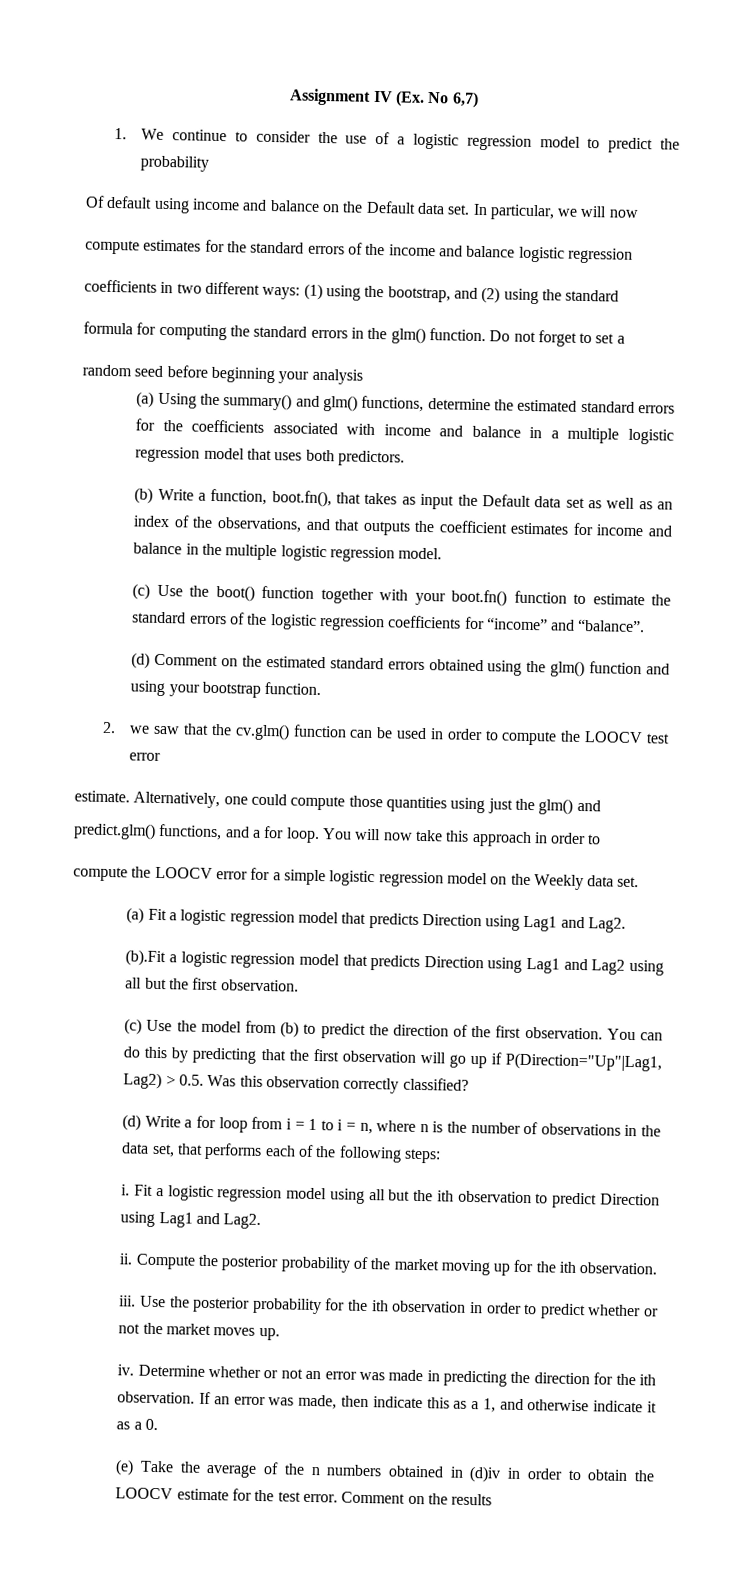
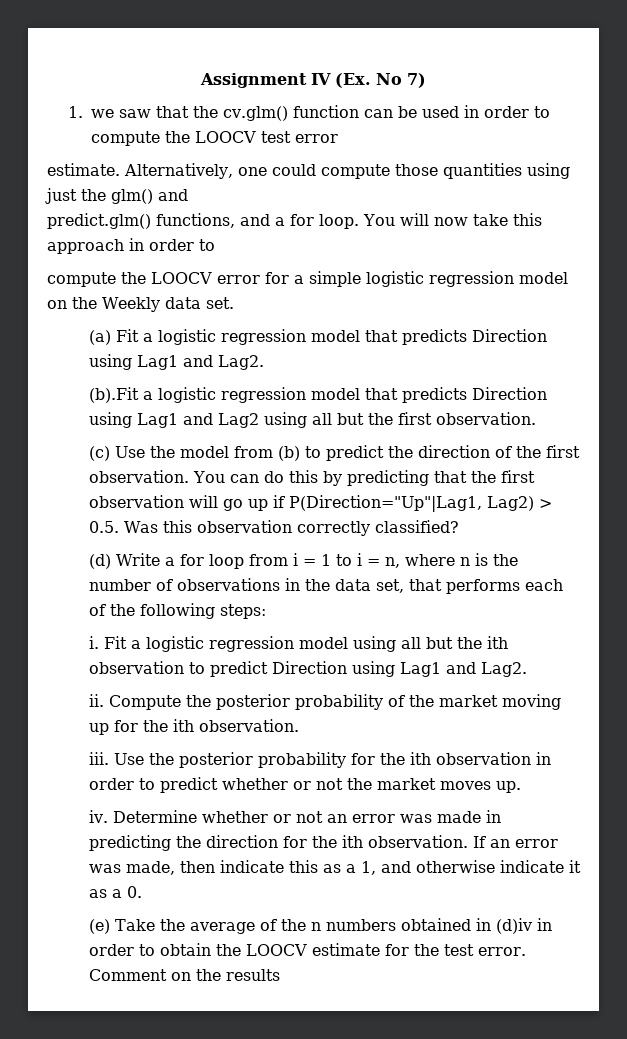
- Assignment IV (Ex. No 6,7)
- 1. We continue to consider the use of a logistic regression model to predict the probability
- Of default using income and balance on the Default data set. In particular, we will now
- compute estimates for the standard errors of the income and balance logistic regression
- coefficients in two different ways: (1) using the bootstrap, and (2) using the standard
- formula for computing the standard errors in the glm() function. Do not forget to set a
- random seed before beginning your analysis
- (a) Using the summary() and glm() functions, determine the estimated standard errors for the coefficients associated with income and balance in a multiple logistic regression model that uses both predictors.
- (b) Write a function, boot.fn(), that takes as input the Default data set as well as an index of the observations, and that outputs the coefficient estimates for income and balance in the multiple logistic regression model.
- (c) Use the boot() function together with your boot.fn() function to estimate the standard errors of the logistic regression coefficients for “income” and “balance”.
- (d) Comment on the estimated standard errors obtained using the glm() function and using your bootstrap function.
- 2. we saw that the cv.glm() function can be used in order to compute the LOOCV test error
+ Assignment IV (Ex. No 7)
+ 1. we saw that the cv.glm() function can be used in order to compute the LOOCV test error

